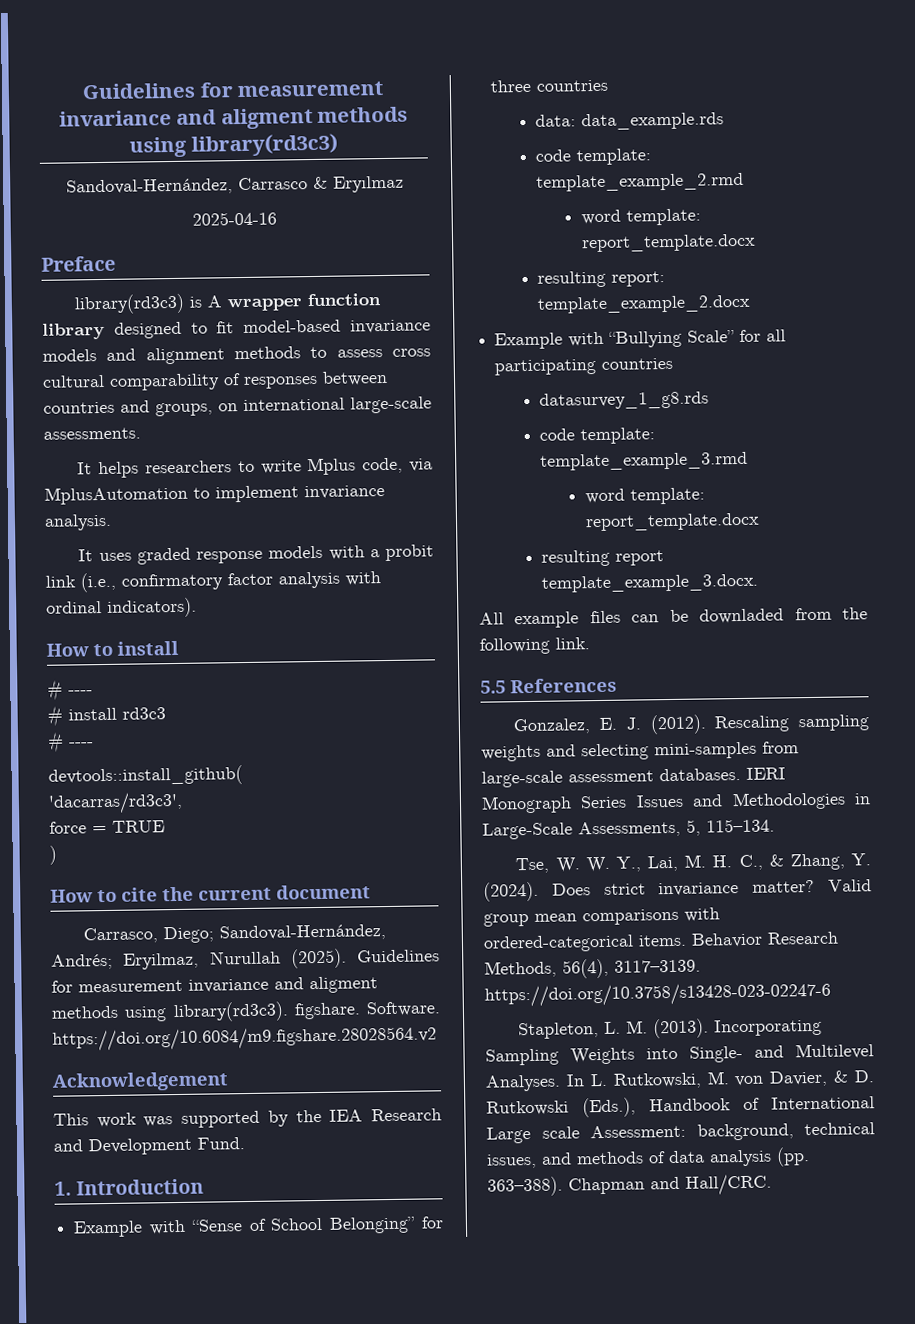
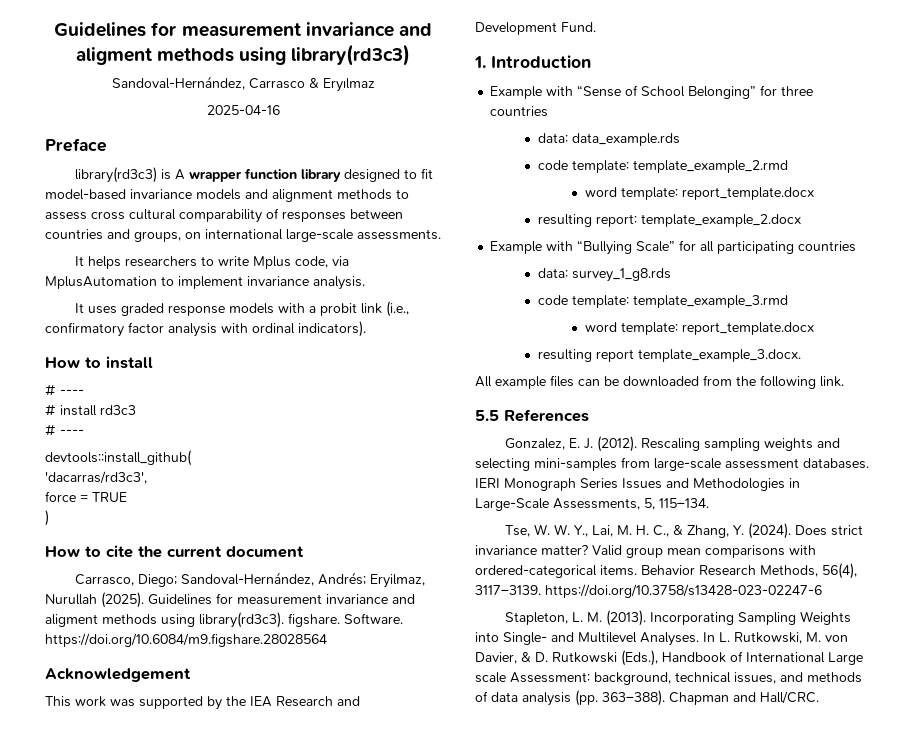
- Software. https://doi.org/10.6084/m9.figshare.28028564.v2
+ Software. https://doi.org/10.6084/m9.figshare.28028564
- datasurvey_1_g8.rds
+ data: survey_1_g8.rds
- All example files can be downladed from the following link.
+ All example files can be downloaded from the following link.

